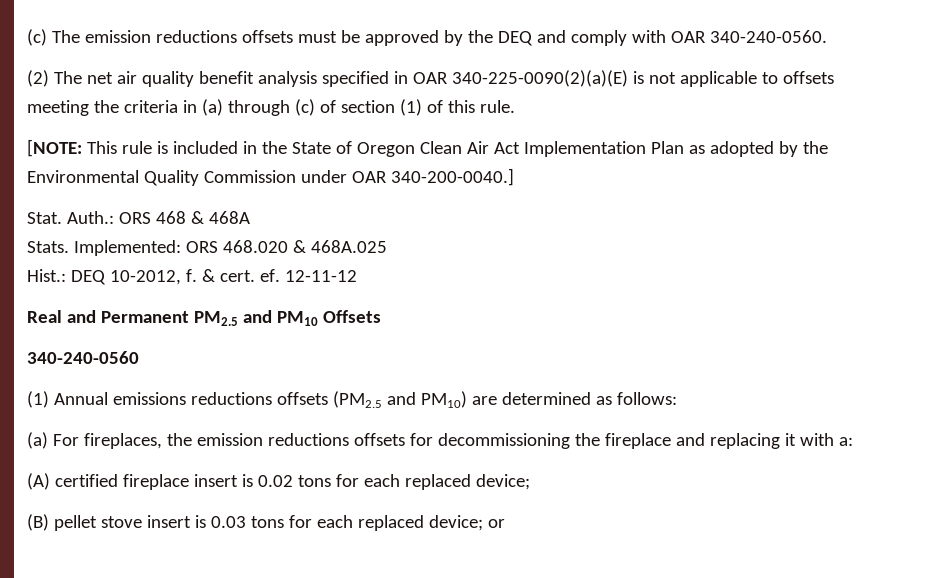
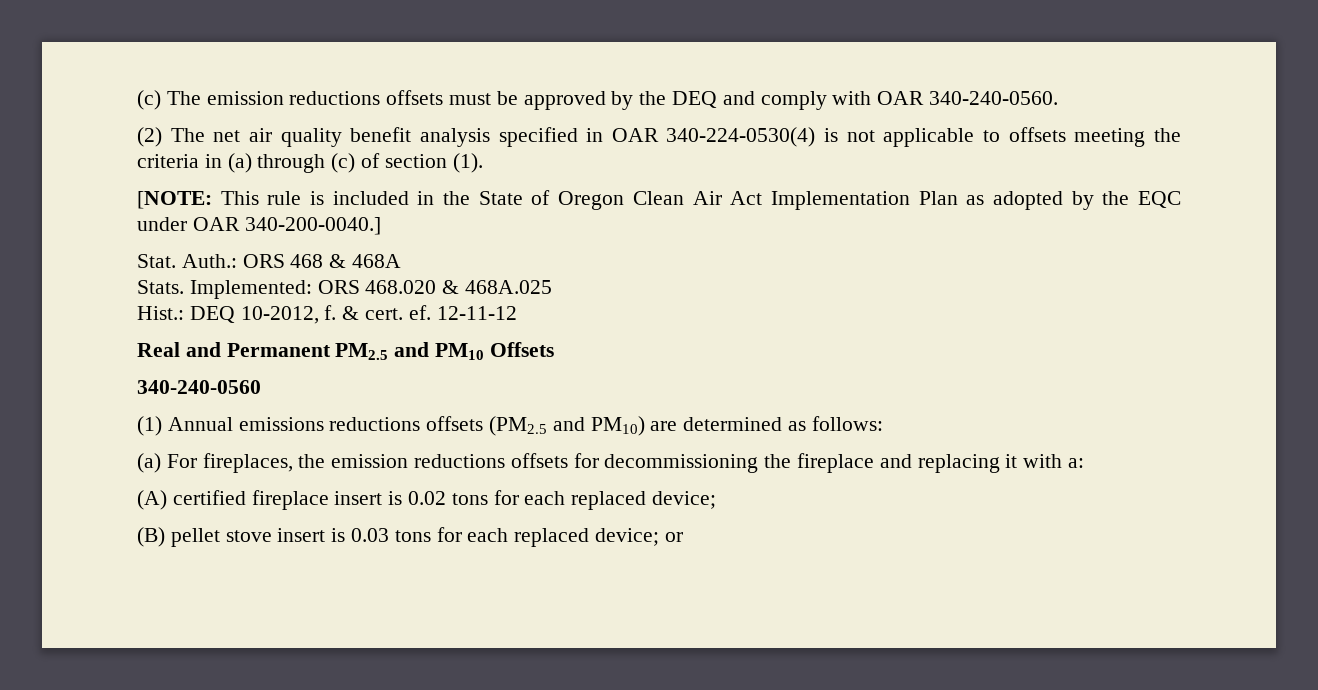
- (2) The net air quality benefit analysis specified in OAR 340-225-0090(2)(a)(E) is not applicable to offsets meeting the criteria in (a) through (c) of section (1) of this rule.
+ (2) The net air quality benefit analysis specified in OAR 340-224-0530(4) is not applicable to offsets meeting the criteria in (a) through (c) of section (1).
- [NOTE: This rule is included in the State of Oregon Clean Air Act Implementation Plan as adopted by the Environmental Quality Commission under OAR 340-200-0040.]
+ [NOTE: This rule is included in the State of Oregon Clean Air Act Implementation Plan as adopted by the EQC under OAR 340-200-0040.]

